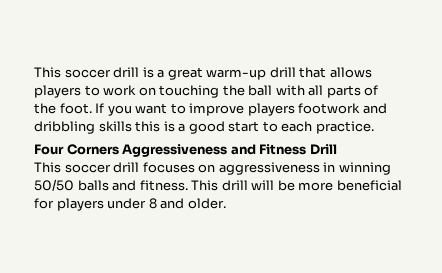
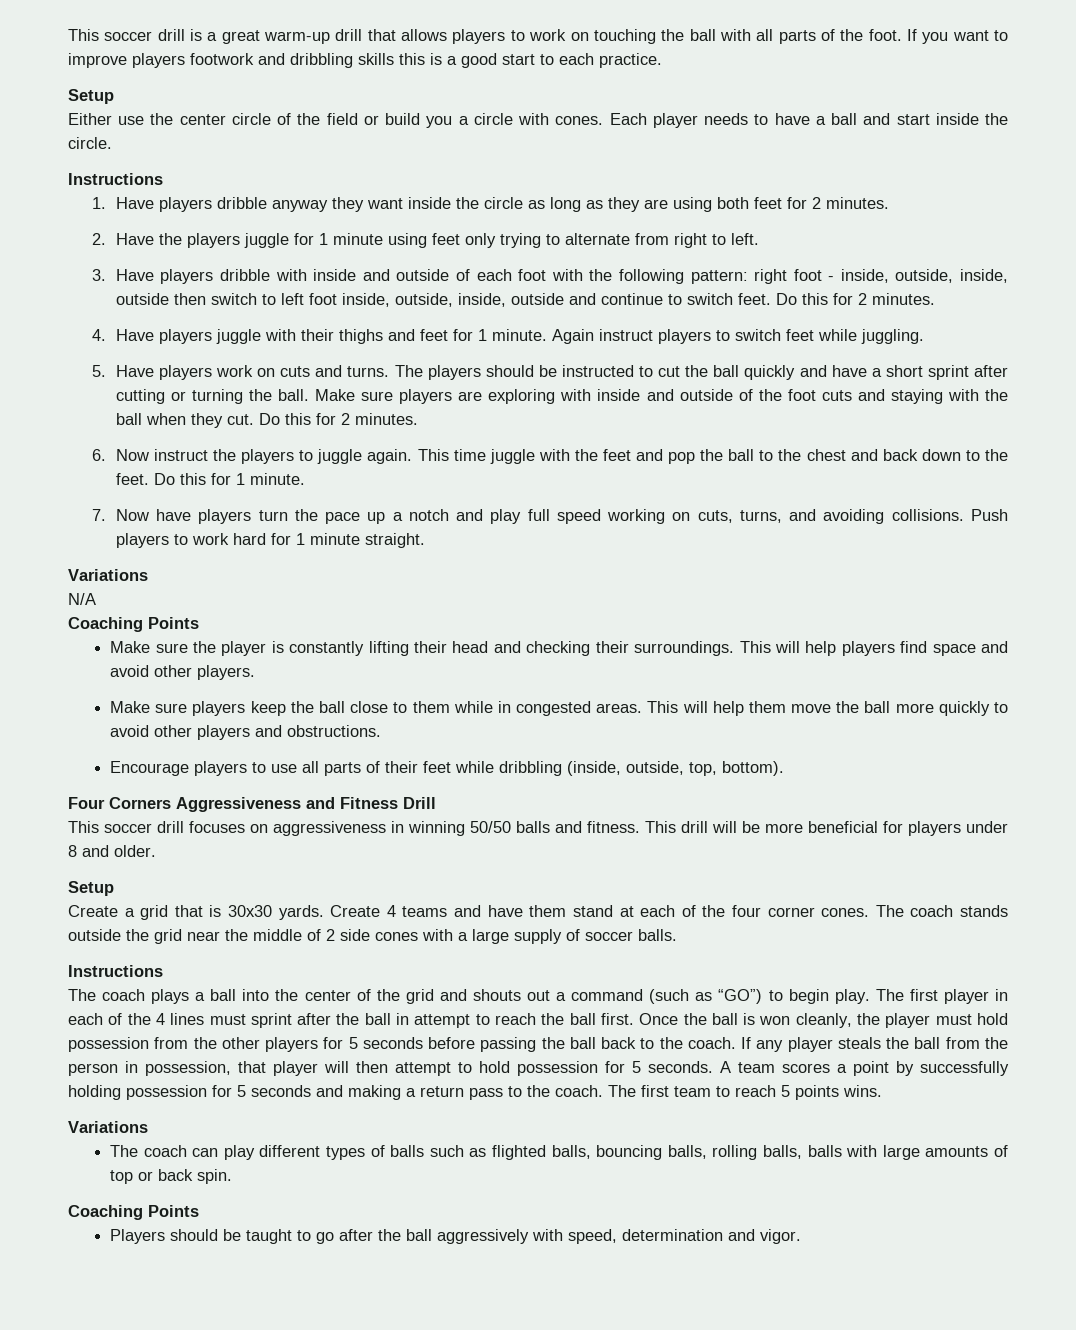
  If you want to improve players footwork and dribbling skills this is a good start to each practice.
+ Setup
+ Either use the center circle of the field or build you a circle with cones. Each player needs to have a ball and start inside the circle.
+ Instructions
+ 1. Have players dribble anyway they want inside the circle as long as they are using both feet for 2 minutes.
+ 2. Have the players juggle for 1 minute using feet only trying to alternate from right to left.
+ 3. Have players dribble with inside and outside of each foot with the following pattern: right foot - inside, outside, inside, outside then switch to left foot inside, outside, inside, outside and continue to switch feet. Do this for 2 minutes.
+ 4. Have players juggle with their thighs and feet for 1 minute. Again instruct players to switch feet while juggling.
+ 5. Have players work on cuts and turns. The players should be instructed to cut the ball quickly and have a short sprint after cutting or turning the ball. Make sure players are exploring with inside and outside of the foot cuts and staying with the ball when they cut. Do this for 2 minutes.
+ 6. Now instruct the players to juggle again. This time juggle with the feet and pop the ball to the chest and back down to the feet. Do this for 1 minute.
+ 7. Now have players turn the pace up a notch and play full speed working on cuts, turns, and avoiding collisions. Push players to work hard for 1 minute straight.
+ Variations
+ N/A
+ Coaching Points
+ Make sure the player is constantly lifting their head and checking their surroundings. This will help players find space and avoid other players.
+ Make sure players keep the ball close to them while in congested areas. This will help them move the ball more quickly to avoid other players and obstructions.
+ Encourage players to use all parts of their feet while dribbling (inside, outside, top, bottom).
  This drill will be more beneficial for players under 8 and older.
+ Setup
+ Create a grid that is 30x30 yards. Create 4 teams and have them stand at each of the four corner cones. The coach stands outside the grid near the middle of 2 side cones with a large supply of soccer balls.
+ Instructions
+ The coach plays a ball into the center of the grid and shouts out a command (such as “GO”) to begin play. The first player in each of the 4 lines must sprint after the ball in attempt to reach the ball first. Once the ball is won cleanly, the player must hold possession from the other players for 5 seconds before passing the ball back to the coach. If any player steals the ball from the person in possession, that player will then attempt to hold possession for 5 seconds. A team scores a point by successfully holding possession for 5 seconds and making a return pass to the coach. The first team to reach 5 points wins.
+ Variations
+ The coach can play different types of balls such as flighted balls, bouncing balls, rolling balls, balls with large amounts of top or back spin.
+ Coaching Points
+ Players should be taught to go after the ball aggressively with speed, determination and vigor.

